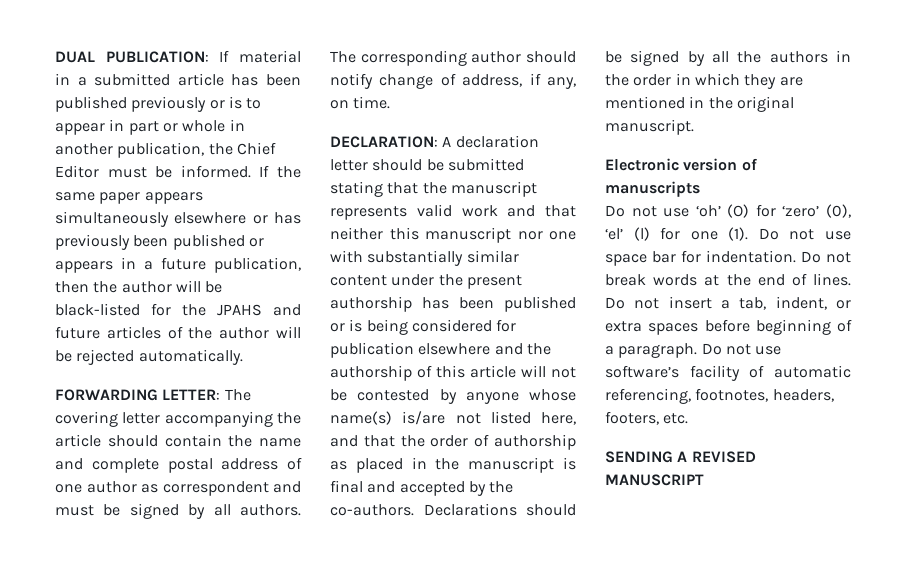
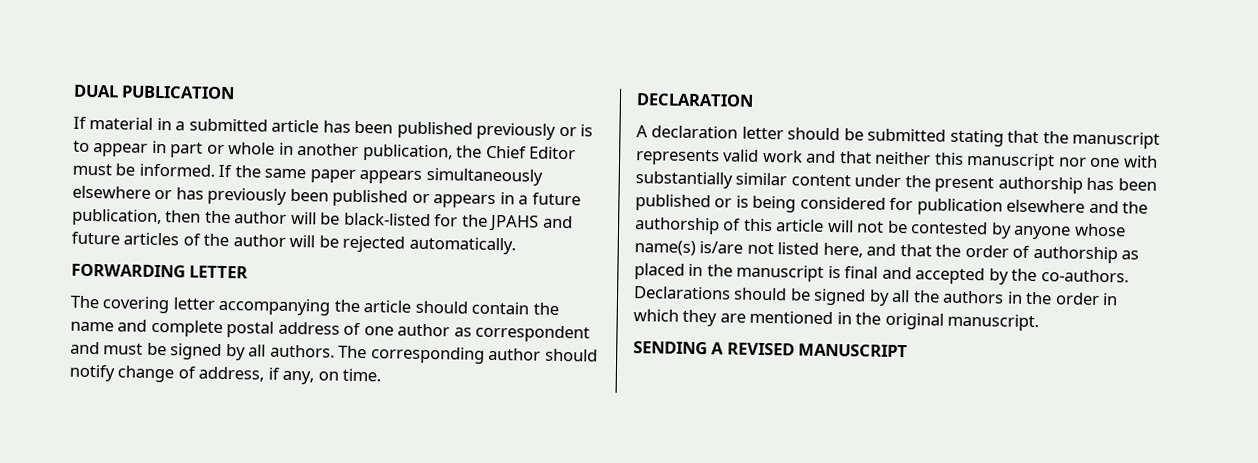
- DUAL PUBLICATION: If material in a submitted article has been published previously or is to appear in part or whole in another publication, the Chief Editor must be informed.
+ DUAL PUBLICATION
+ If material in a submitted article has been published previously or is to appear in part or whole in another publication, the Chief Editor must be informed.
- FORWARDING LETTER: The covering letter accompanying the article should contain the name and complete postal address of one author as correspondent and must be signed by all authors.
+ FORWARDING LETTER
+ The covering letter accompanying the article should contain the name and complete postal address of one author as correspondent and must be signed by all authors.
- DECLARATION: A declaration letter should be submitted stating that the manuscript represents valid work and that neither this manuscript nor one with substantially similar content under the present authorship has been published or is being considered for publication elsewhere and the authorship of this article will not be contested by anyone whose name(s) is/are not listed here, and that the order of authorship as placed in the manuscript is final and accepted by the co-authors.
+ DECLARATION
+ A declaration letter should be submitted stating that the manuscript represents valid work and that neither this manuscript nor one with substantially similar content under the present authorship has been published or is being considered for publication elsewhere and the authorship of this article will not be contested by anyone whose name(s) is/are not listed here, and that the order of authorship as placed in the manuscript is final and accepted by the co-authors.
- Electronic version of manuscripts
- Do not use ‘oh’ (O) for ‘zero’ (0), ‘el’ (l) for one (1). Do not use space bar for indentation. Do not break words at the end of lines. Do not insert a tab, indent, or extra spaces before beginning of a paragraph. Do not use software’s facility of automatic referencing, footnotes, headers, footers, etc.

